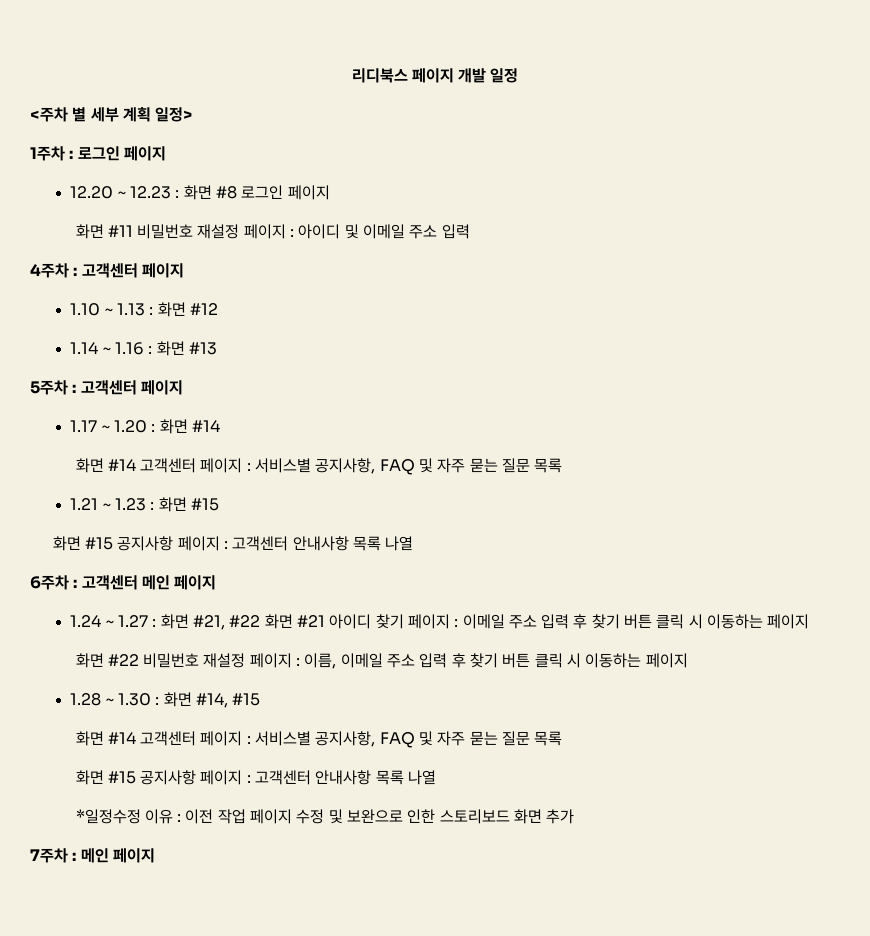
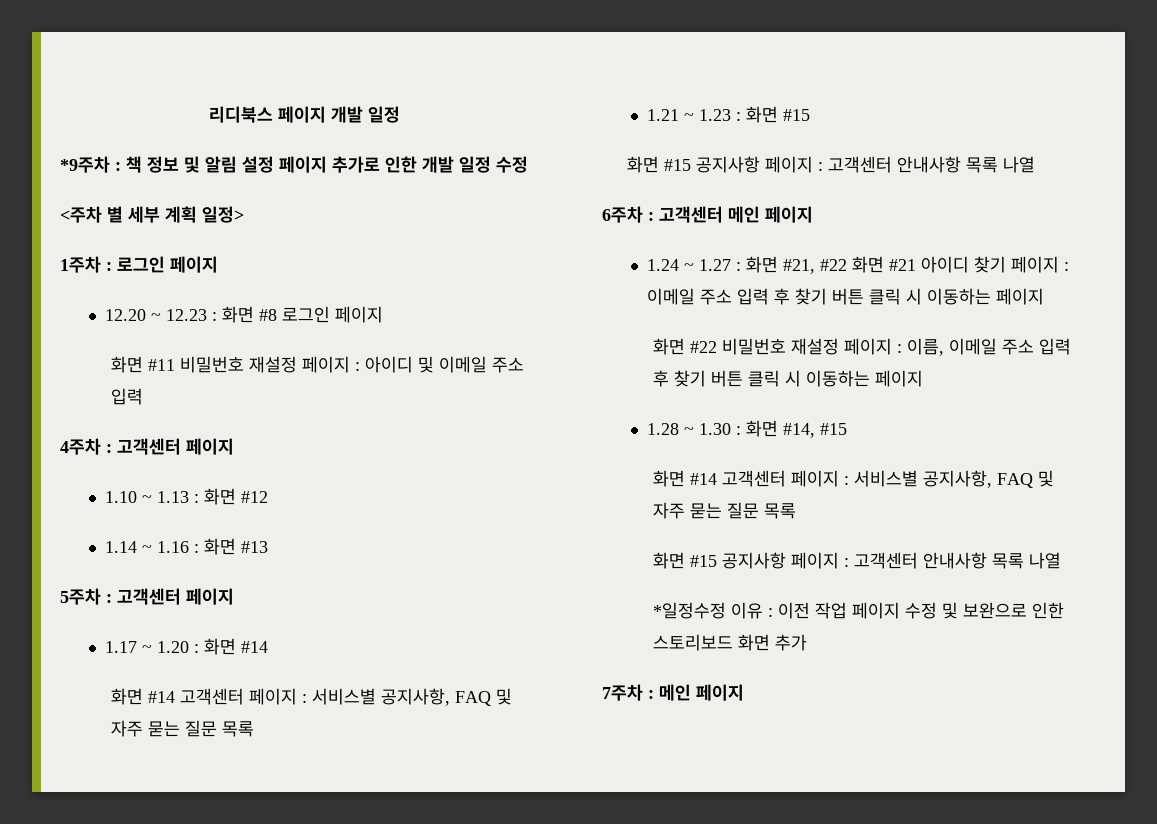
+ *9주차 : 책 정보 및 알림 설정 페이지 추가로 인한 개발 일정 수정

